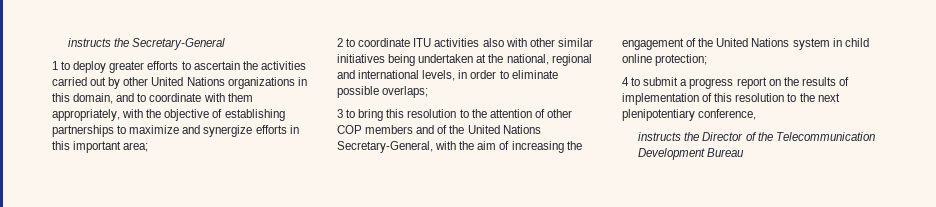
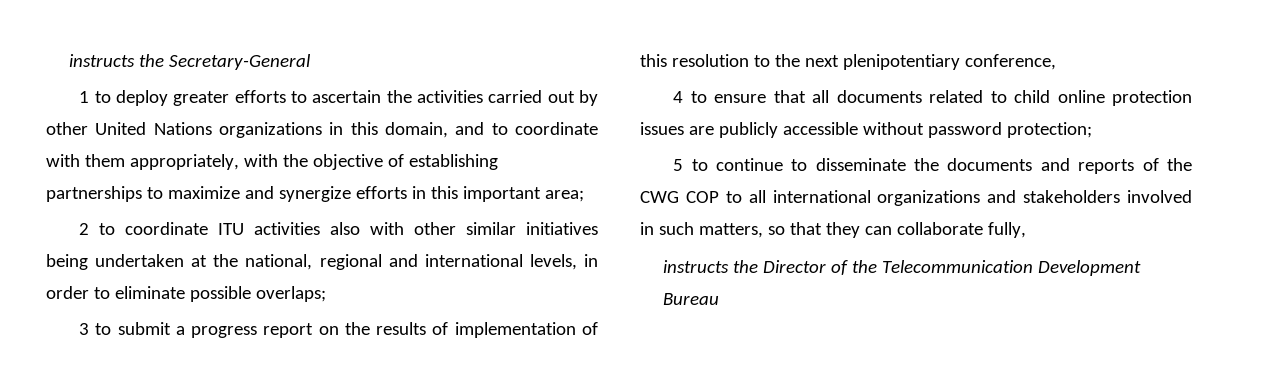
- 3 to bring this resolution to the attention of other COP members and of the United Nations Secretary-General, with the aim of increasing the engagement of the United Nations system in child online protection;
- 4 to submit a progress report on the results of implementation of this resolution to the next plenipotentiary conference,
+ 3 to submit a progress report on the results of implementation of this resolution to the next plenipotentiary conference,
+ 4 to ensure that all documents related to child online protection issues are publicly accessible without password protection;
+ 5 to continue to disseminate the documents and reports of the CWG COP to all international organizations and stakeholders involved in such matters, so that they can collaborate fully,

